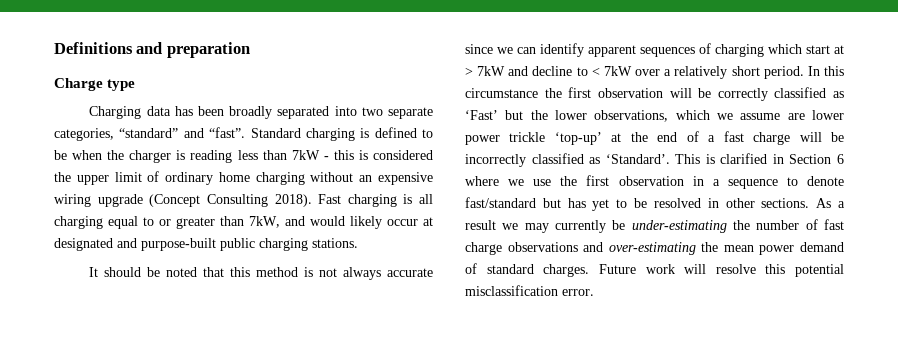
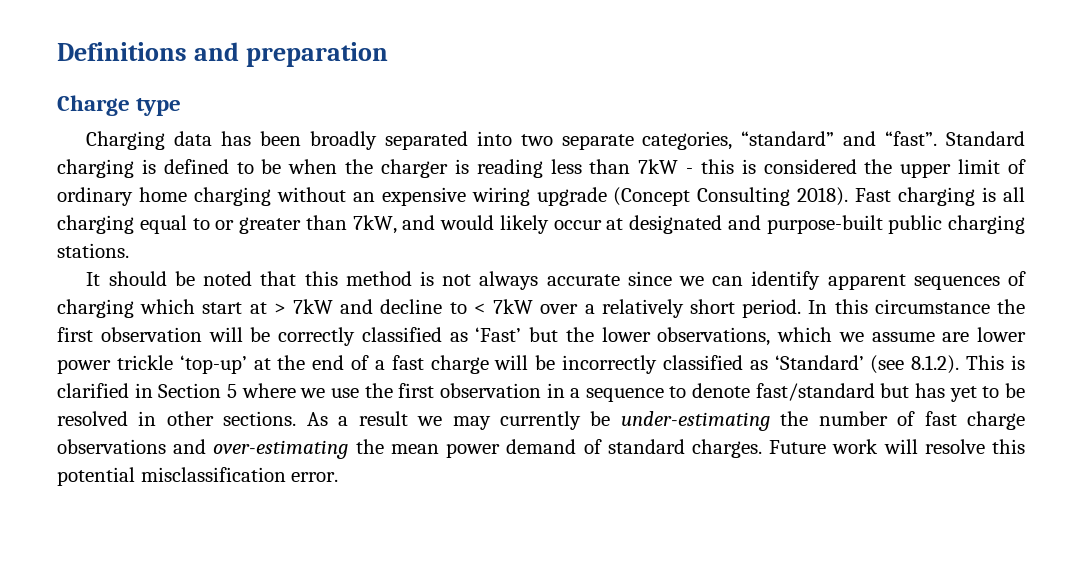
- In this circumstance the first observation will be correctly classified as ‘Fast’ but the lower observations, which we assume are lower power trickle ‘top-up’ at the end of a fast charge will be incorrectly classified as ‘Standard’. This is clarified in Section 6 where we use the first observation in a sequence to denote fast/standard but has yet to be resolved in other sections.
+ In this circumstance the first observation will be correctly classified as ‘Fast’ but the lower observations, which we assume are lower power trickle ‘top-up’ at the end of a fast charge will be incorrectly classified as ‘Standard’ (see 8.1.2). This is clarified in Section 5 where we use the first observation in a sequence to denote fast/standard but has yet to be resolved in other sections.

